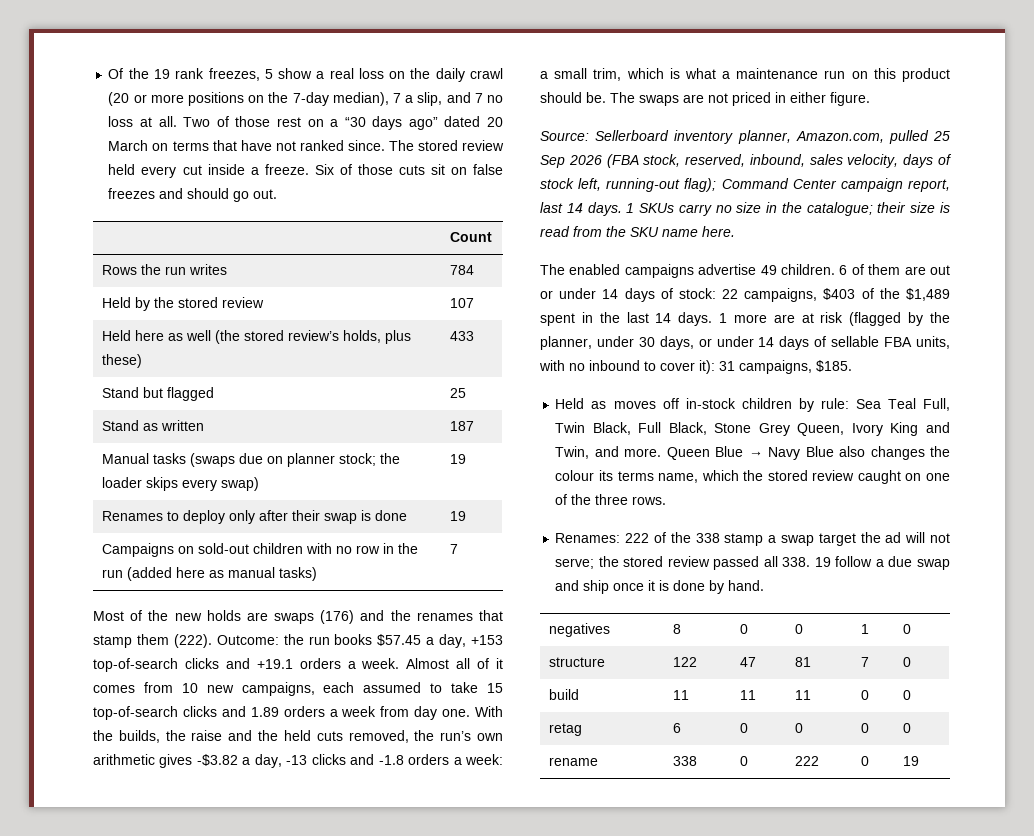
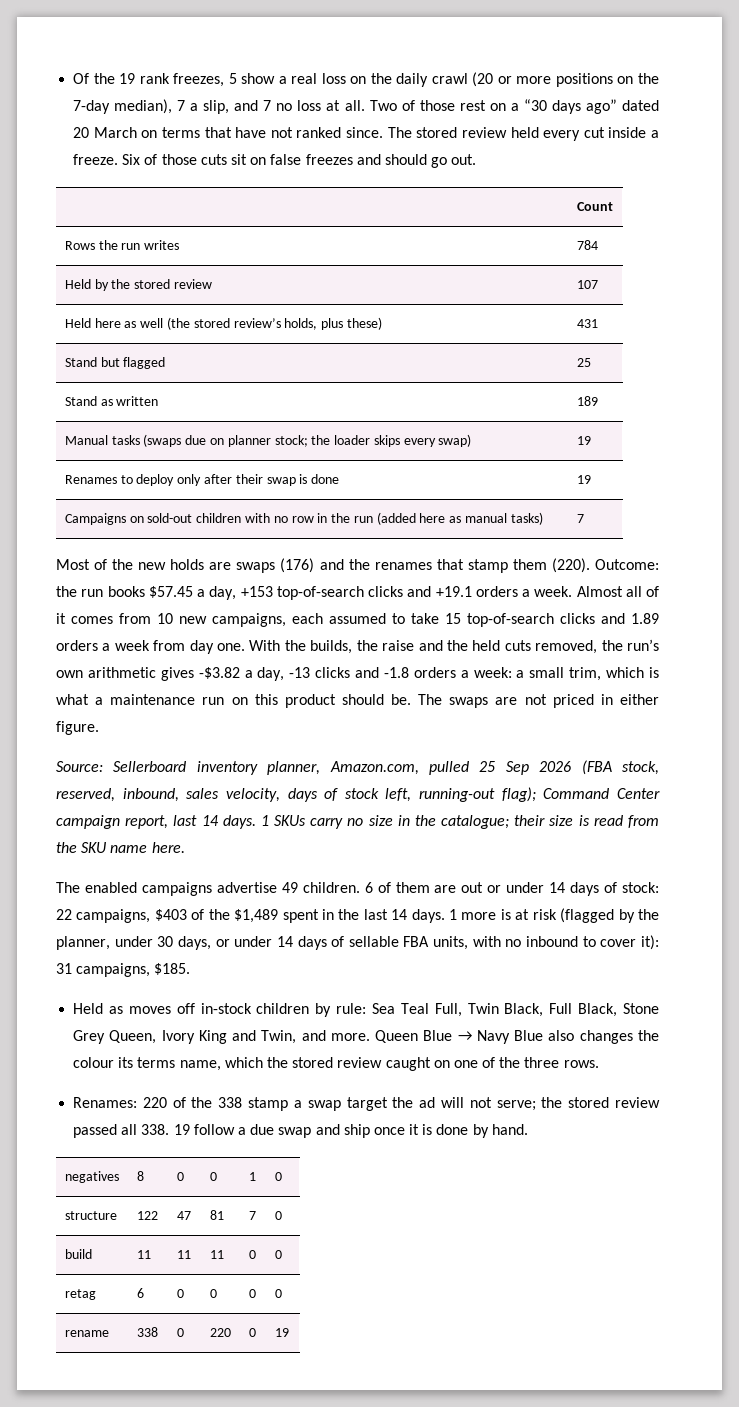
- Held here as well (the stored review’s holds, plus these) | 433
+ Held here as well (the stored review’s holds, plus these) | 431
- Stand as written | 187
+ Stand as written | 189
- Most of the new holds are swaps (176) and the renames that stamp them (222).
+ Most of the new holds are swaps (176) and the renames that stamp them (220).
- 1 more are at risk (flagged by the planner, under 30 days, or under 14 days of sellable FBA units, with no inbound to cover it): 31 campaigns, $185.
+ 1 more is at risk (flagged by the planner, under 30 days, or under 14 days of sellable FBA units, with no inbound to cover it): 31 campaigns, $185.
- Renames: 222 of the 338 stamp a swap target the ad will not serve; the stored review passed all 338. 19 follow a due swap and ship once it is done by hand.
+ Renames: 220 of the 338 stamp a swap target the ad will not serve; the stored review passed all 338. 19 follow a due swap and ship once it is done by hand.
- rename | 338 | 0 | 222 | 0 | 19
+ rename | 338 | 0 | 220 | 0 | 19

